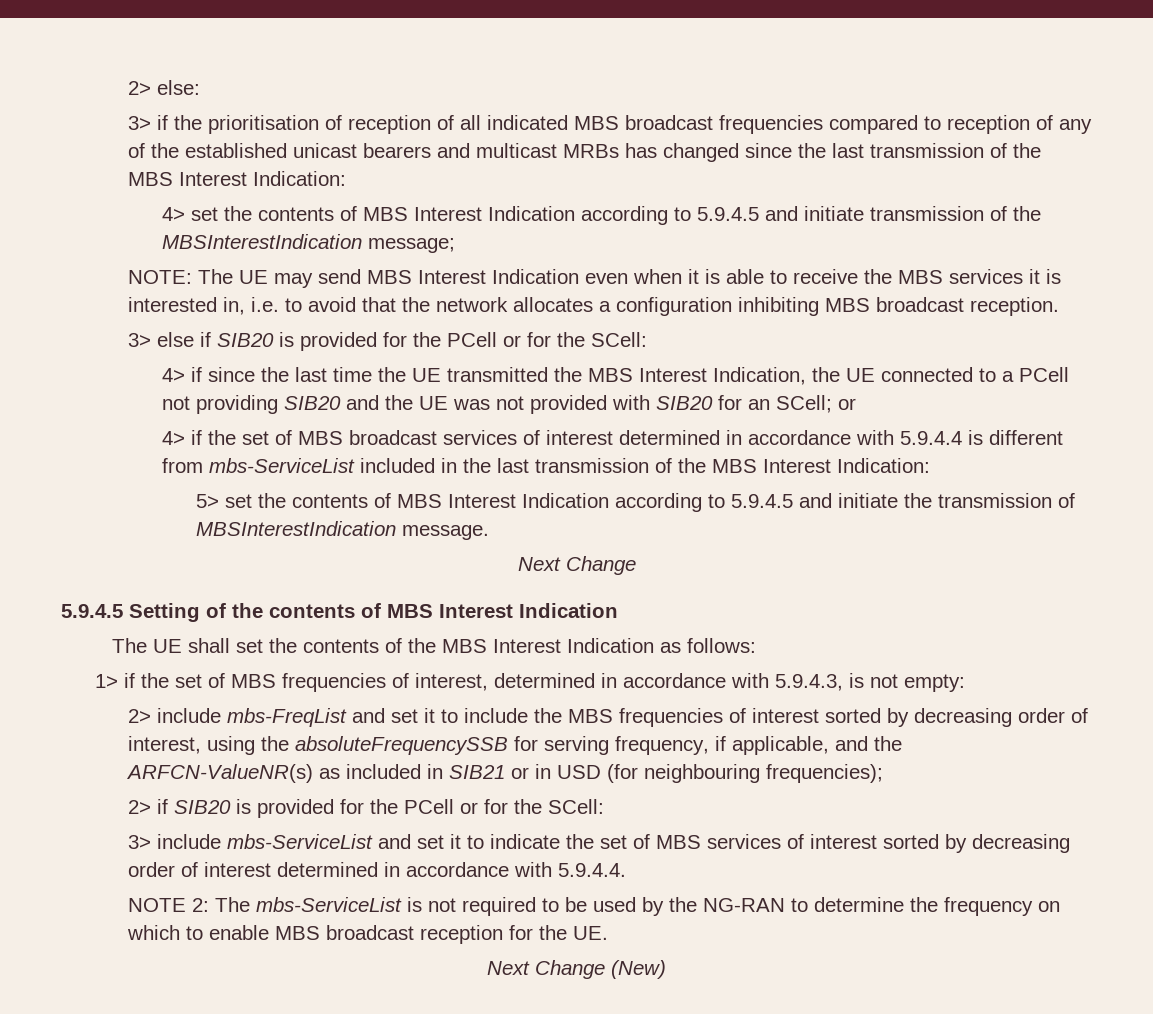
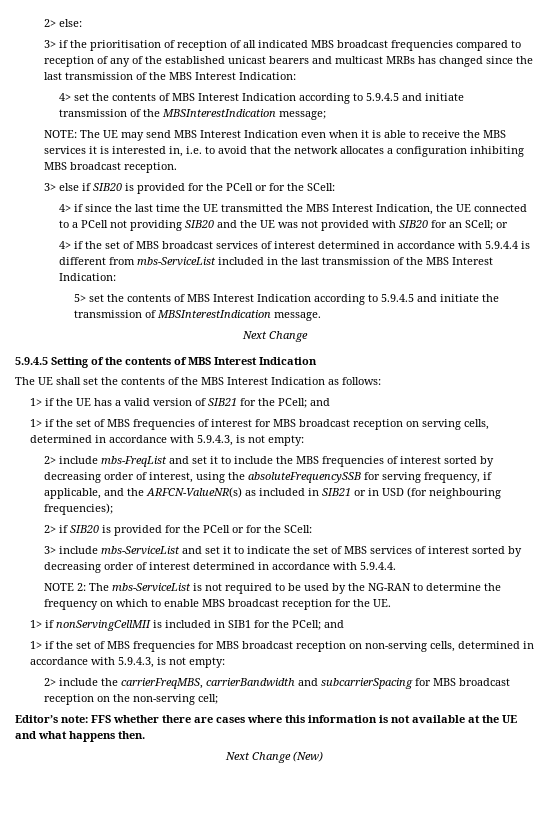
+ 1> if the UE has a valid version of SIB21 for the PCell; and
- 1> if the set of MBS frequencies of interest, determined in accordance with 5.9.4.3, is not empty:
+ 1> if the set of MBS frequencies of interest for MBS broadcast reception on serving cells, determined in accordance with 5.9.4.3, is not empty:
+ 1> if nonServingCellMII is included in SIB1 for the PCell; and
+ 1> if the set of MBS frequencies for MBS broadcast reception on non-serving cells, determined in accordance with 5.9.4.3, is not empty:
+ 2> include the carrierFreqMBS, carrierBandwidth and subcarrierSpacing for MBS broadcast reception on the non-serving cell;
+ Editor’s note: FFS whether there are cases where this information is not available at the UE and what happens then.

